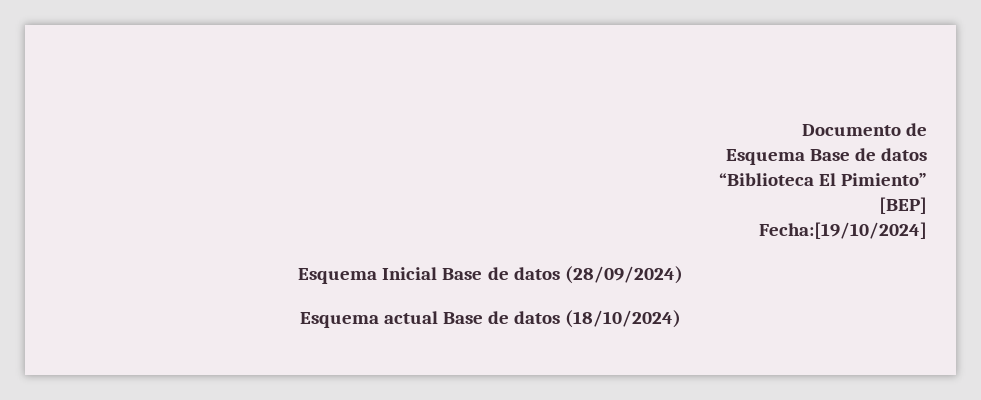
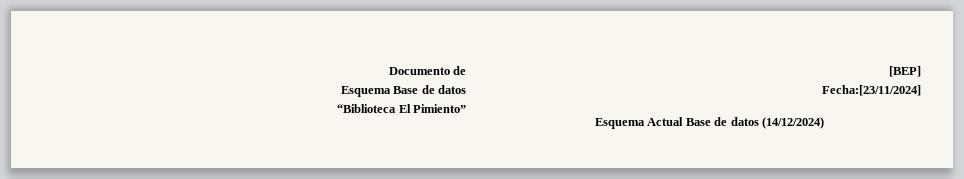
- Fecha:[19/10/2024]
- Esquema Inicial Base de datos (28/09/2024)
- Esquema actual Base de datos (18/10/2024)
+ Fecha:[23/11/2024]
+ Esquema Actual Base de datos (14/12/2024)

